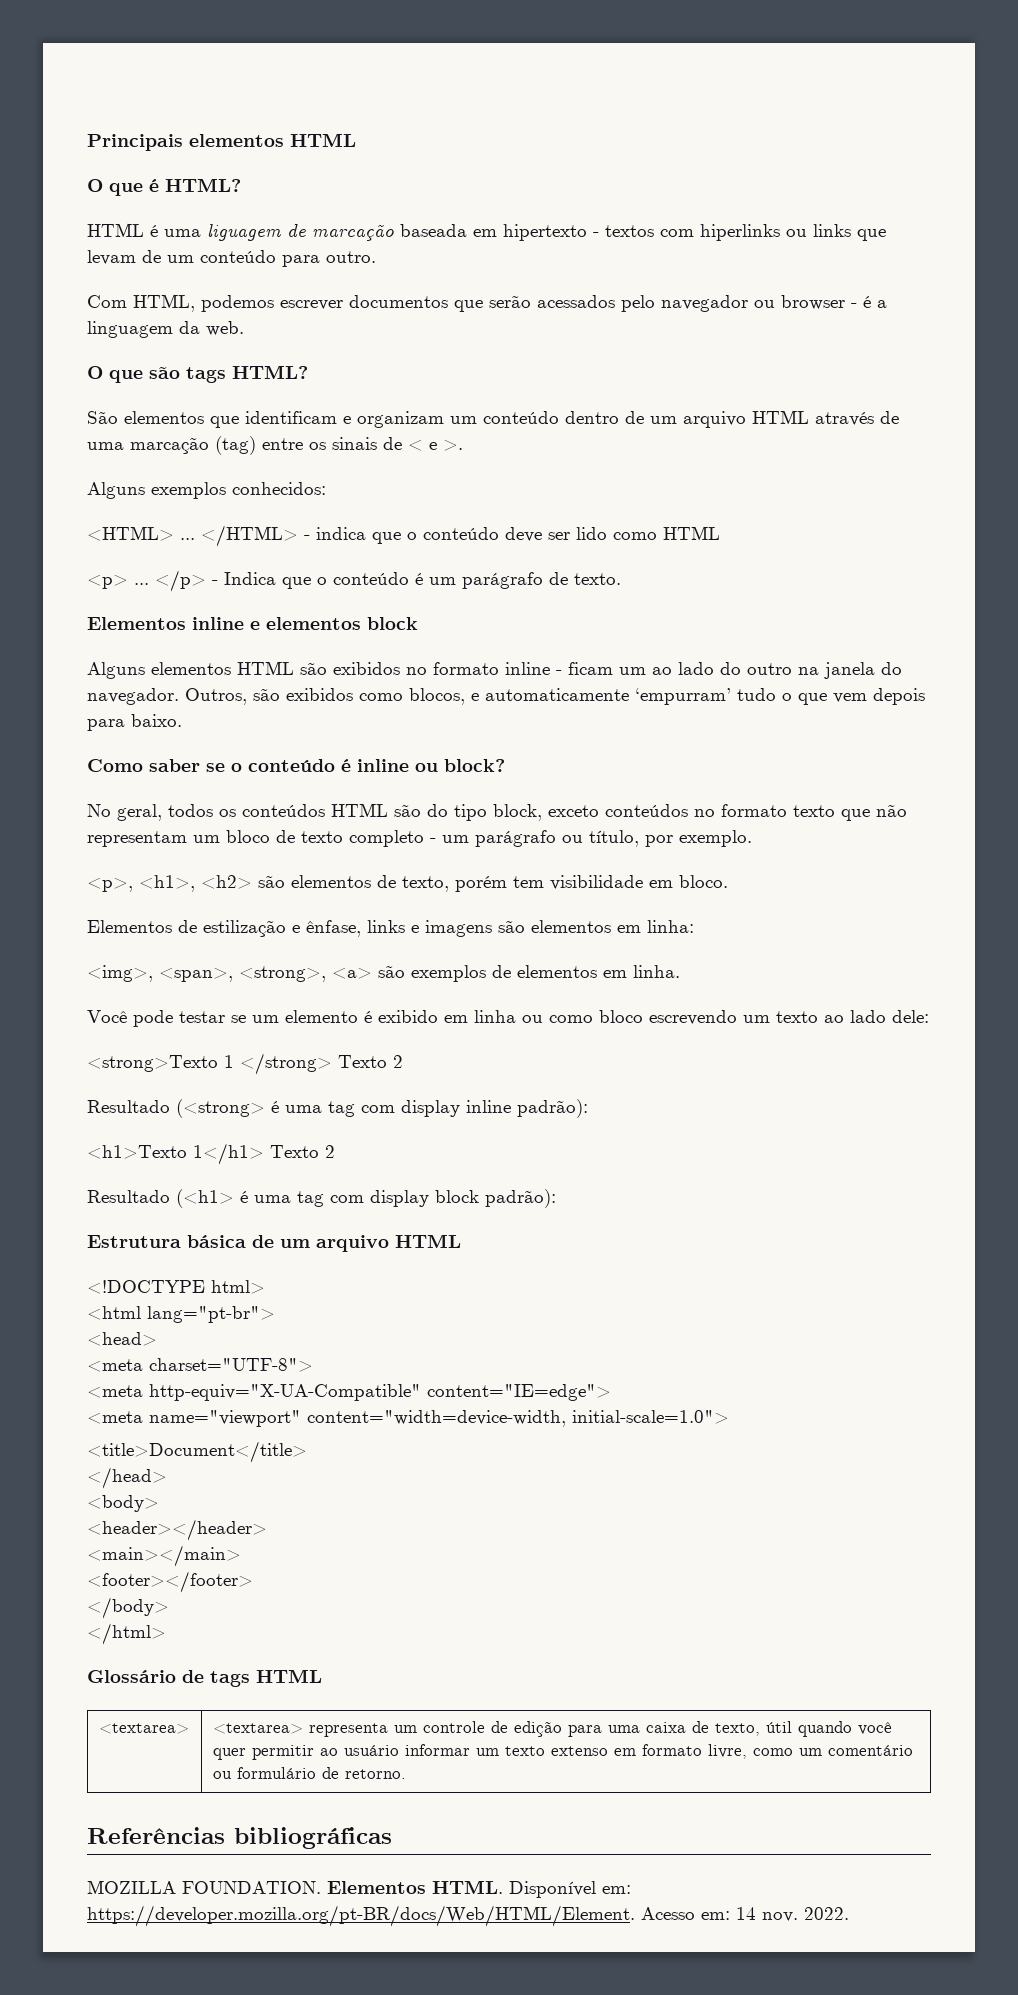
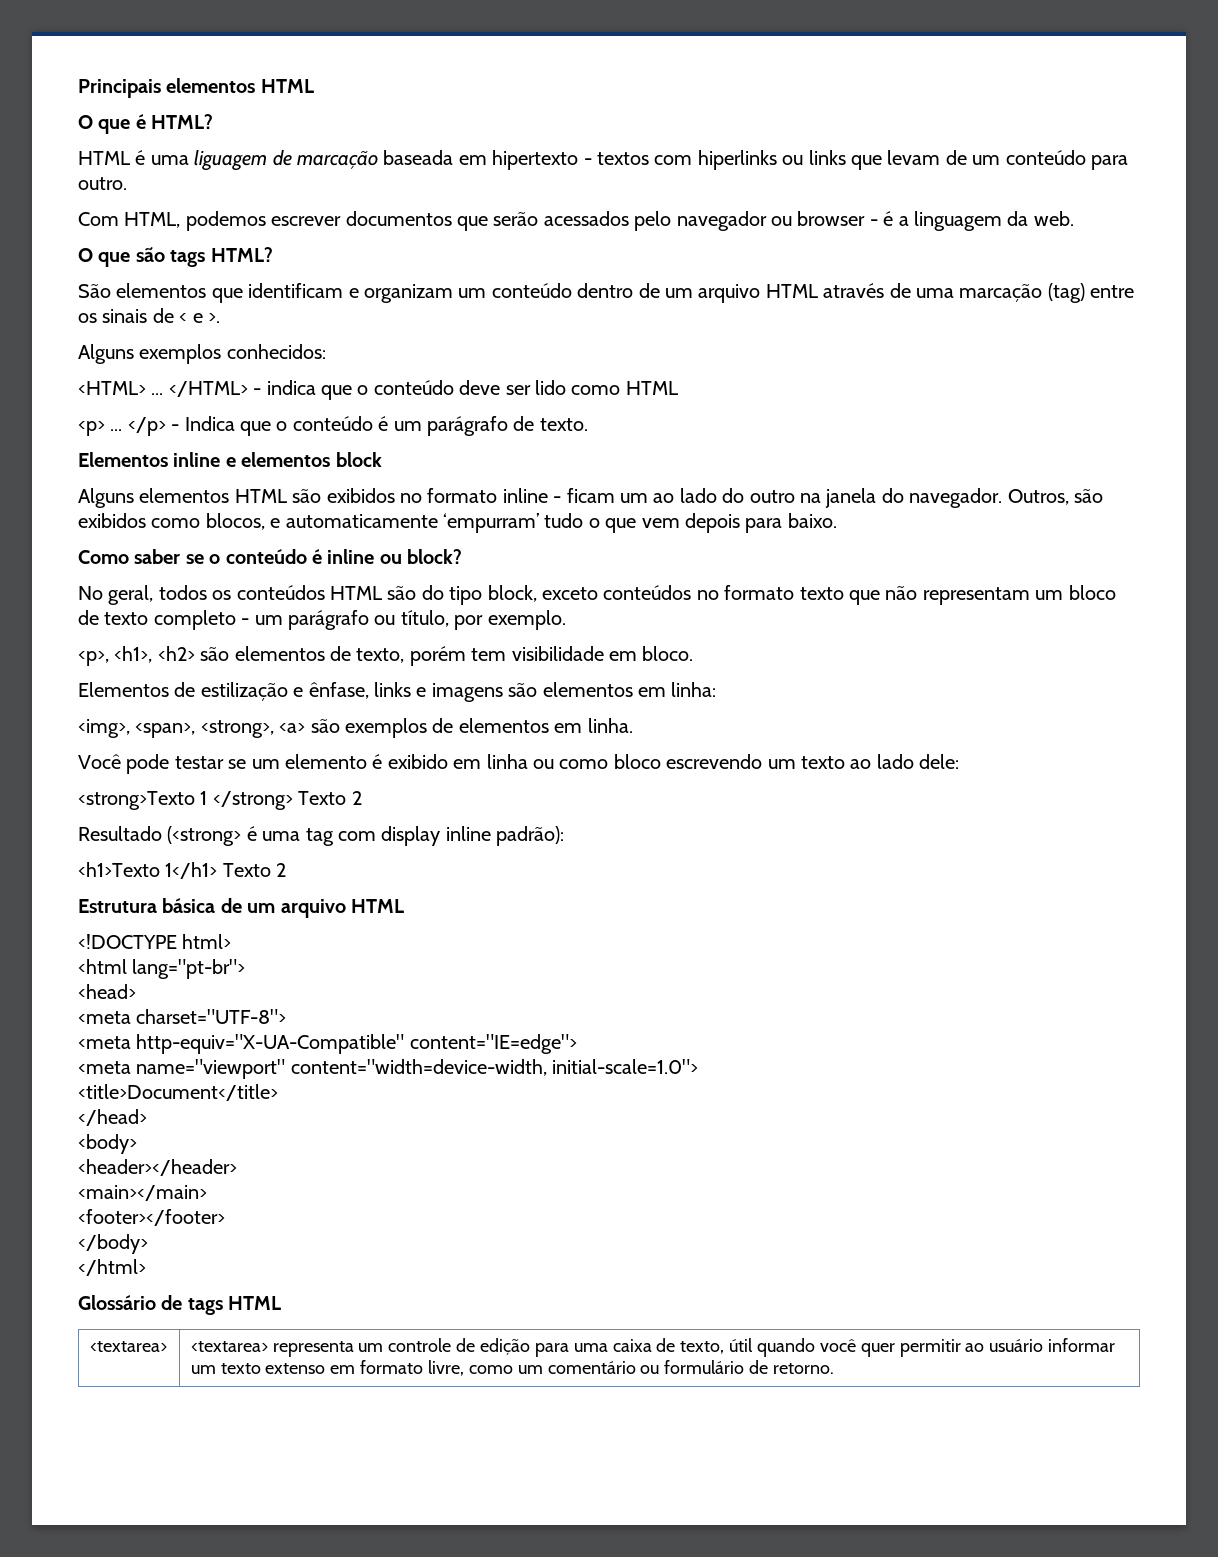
- Resultado (<h1> é uma tag com display block padrão):
- Referências bibliográficas
- MOZILLA FOUNDATION. Elementos HTML. Disponível em: https://developer.mozilla.org/pt-BR/docs/Web/HTML/Element. Acesso em: 14 nov. 2022.

